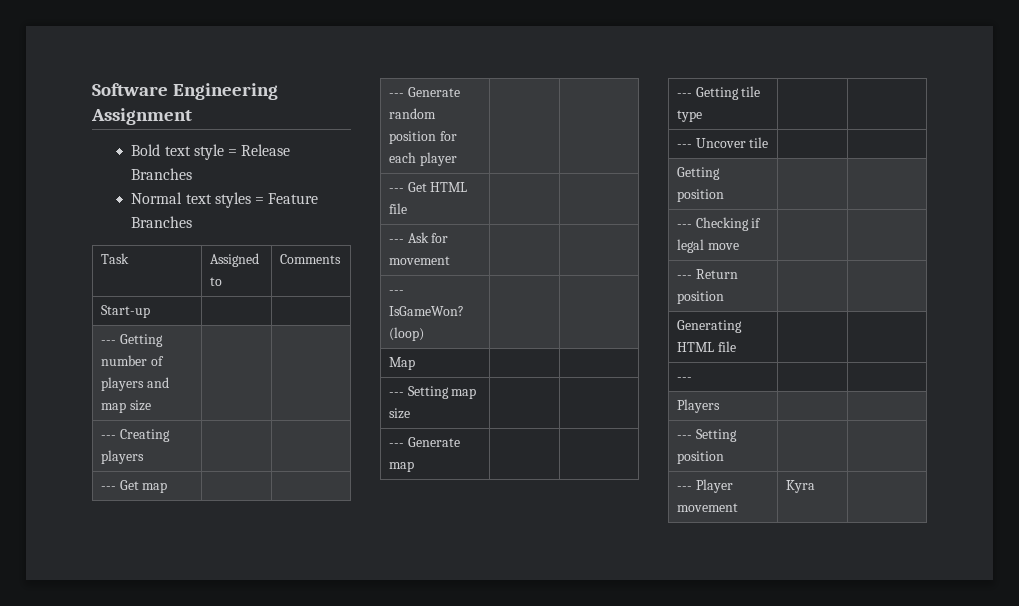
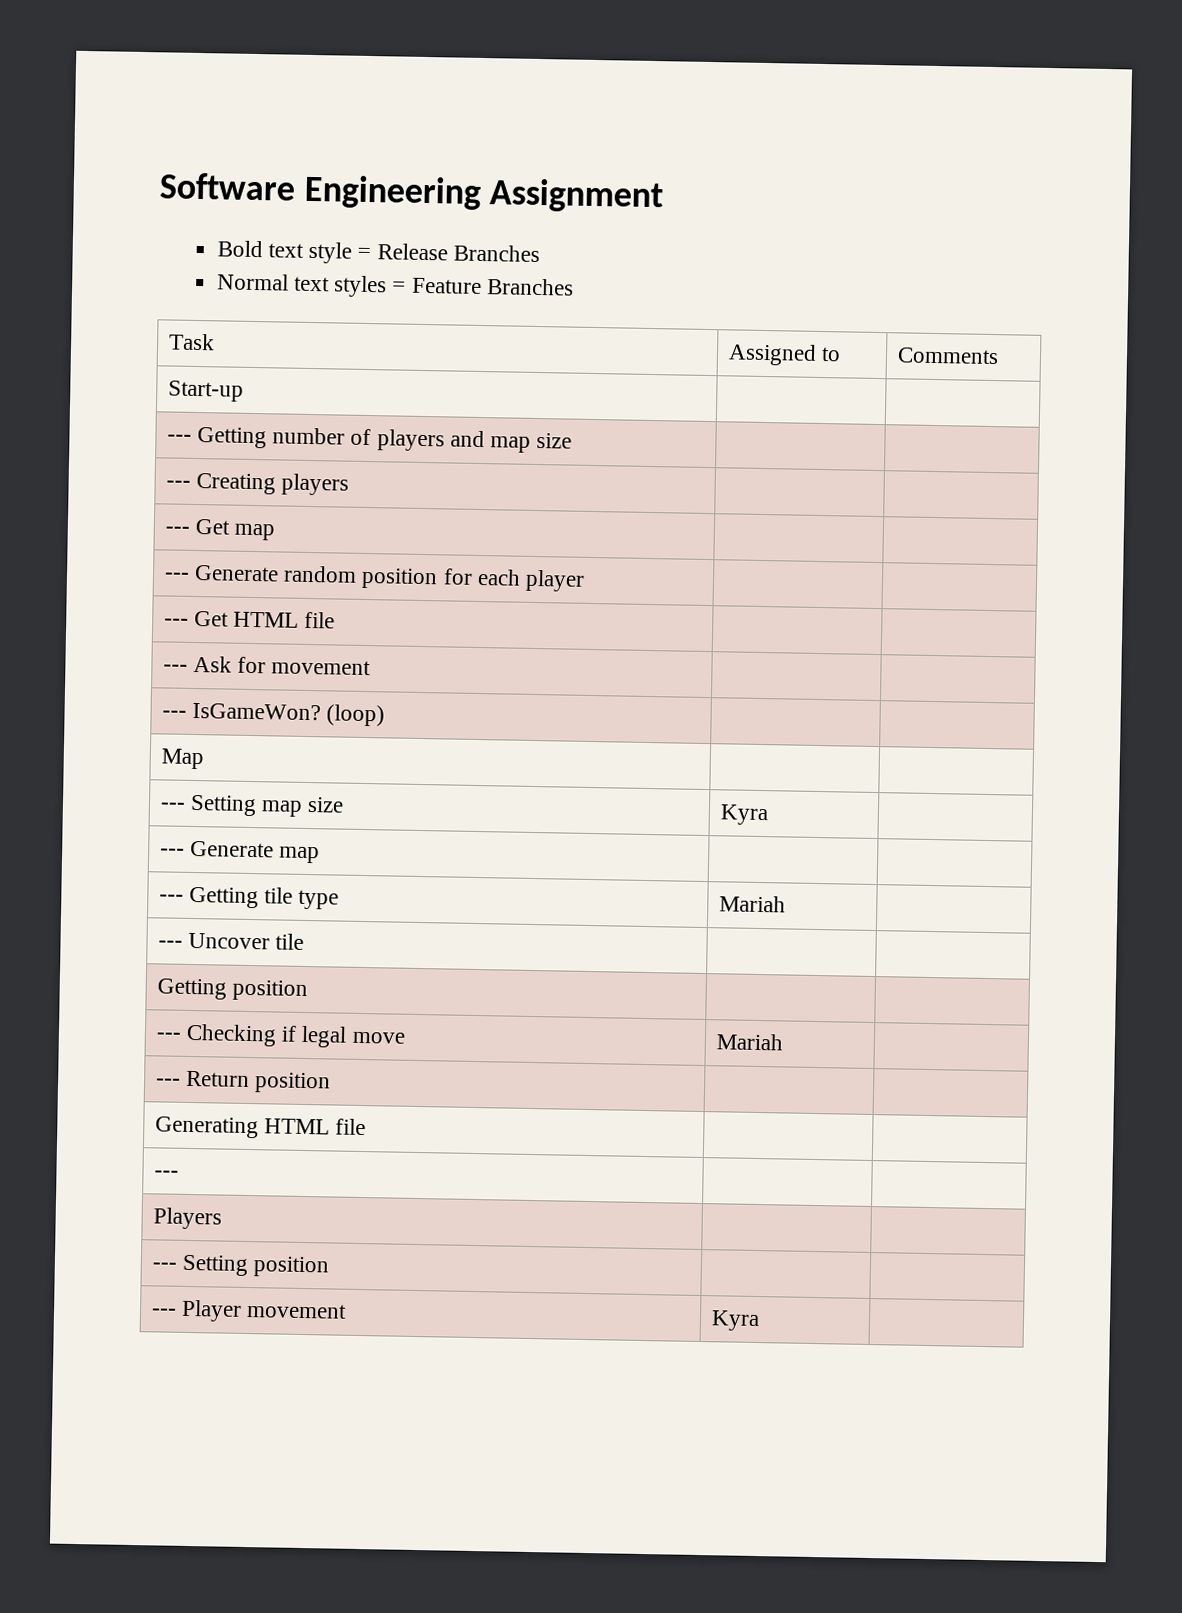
- --- Setting map size | |
+ --- Setting map size | Kyra |
- --- Getting tile type | |
+ --- Getting tile type | Mariah |
- --- Checking if legal move | |
+ --- Checking if legal move | Mariah |

